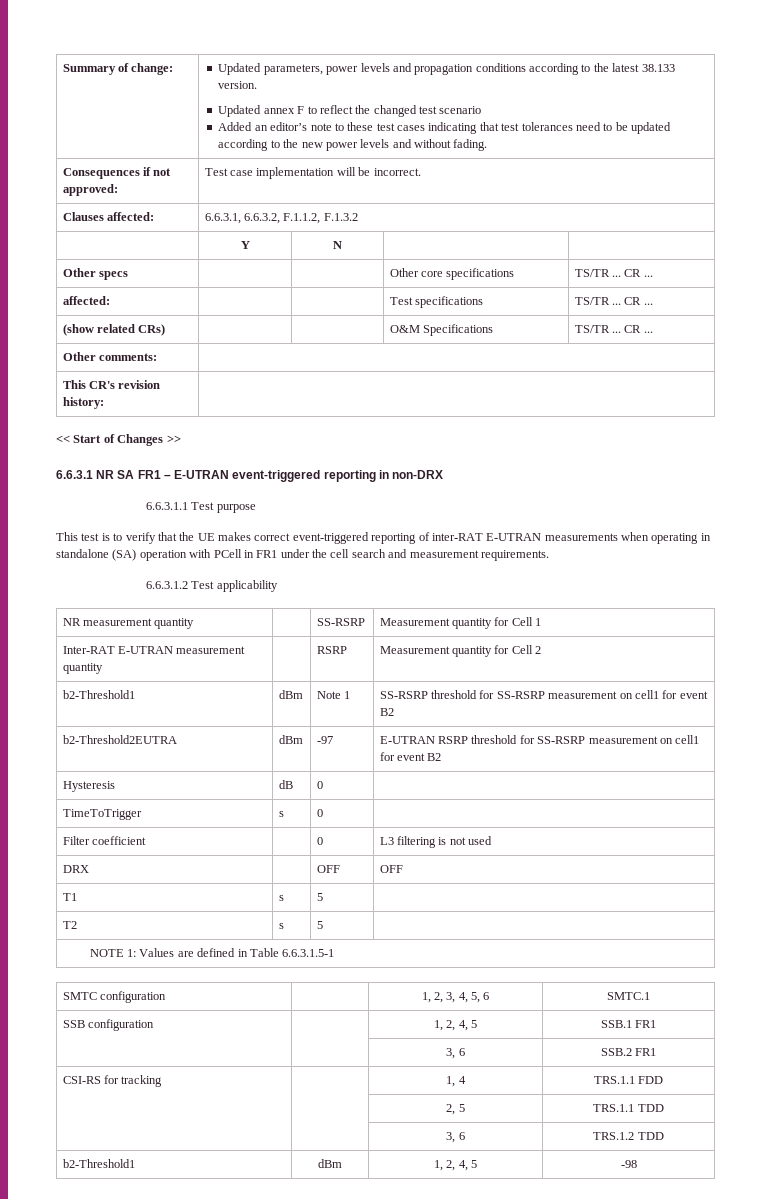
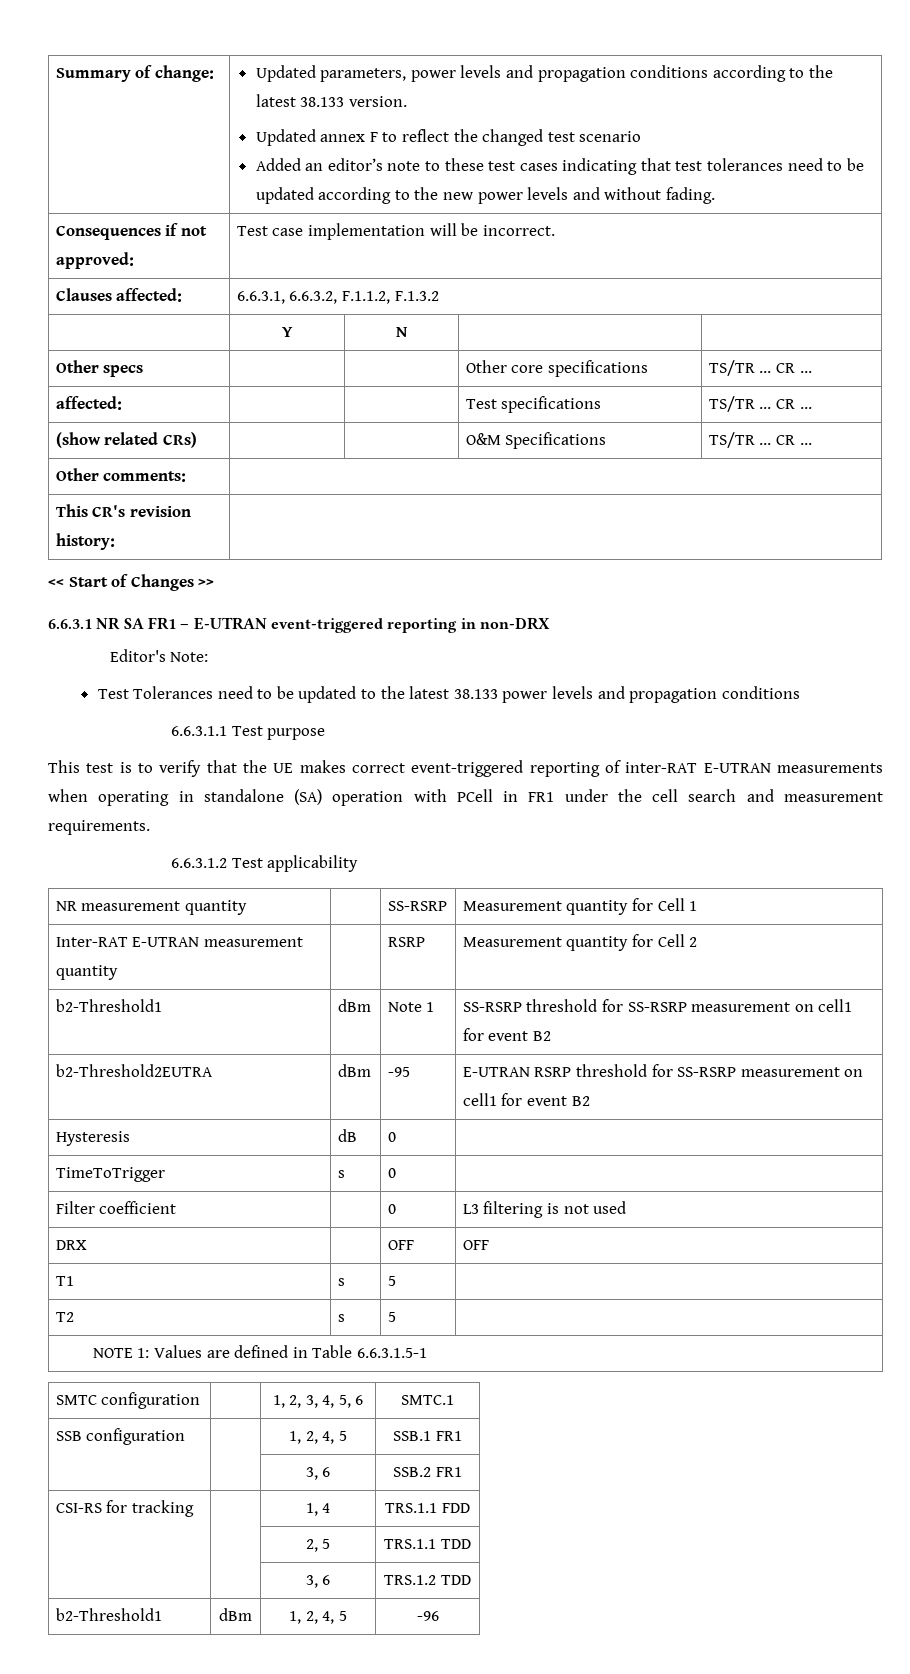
+ Editor's Note:
+ Test Tolerances need to be updated to the latest 38.133 power levels and propagation conditions
- b2-Threshold2EUTRA | dBm | -97 | E-UTRAN RSRP threshold for SS-RSRP measurement on cell1 for event B2
+ b2-Threshold2EUTRA | dBm | -95 | E-UTRAN RSRP threshold for SS-RSRP measurement on cell1 for event B2
- b2-Threshold1 | dBm | 1, 2, 4, 5 | -98
+ b2-Threshold1 | dBm | 1, 2, 4, 5 | -96

